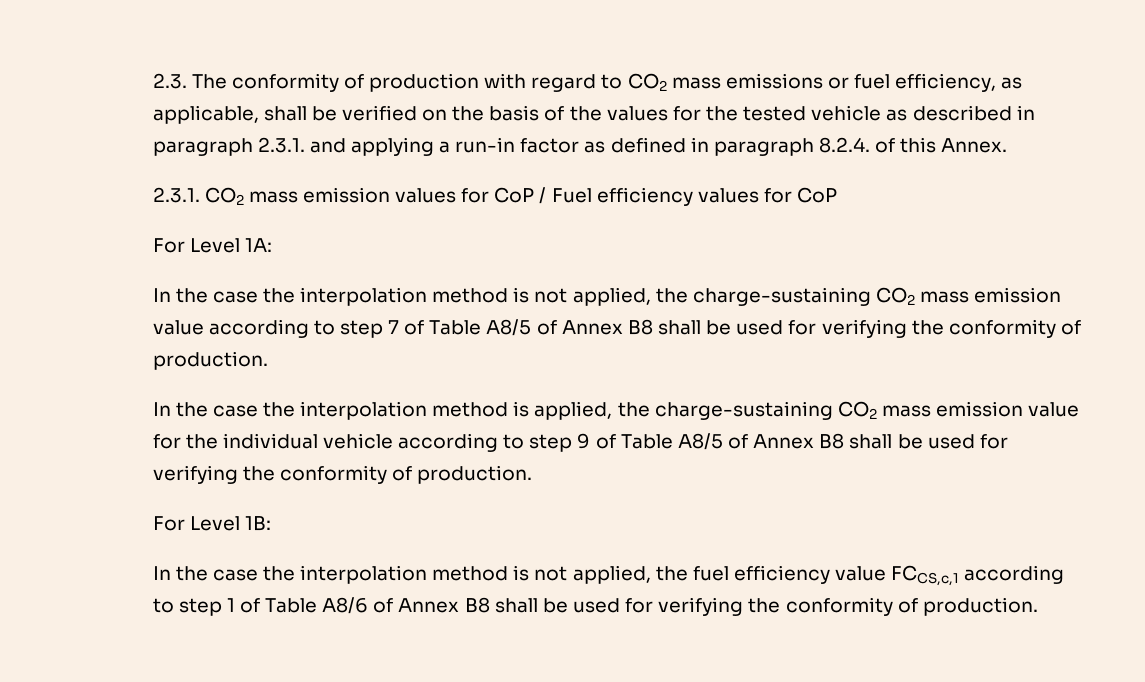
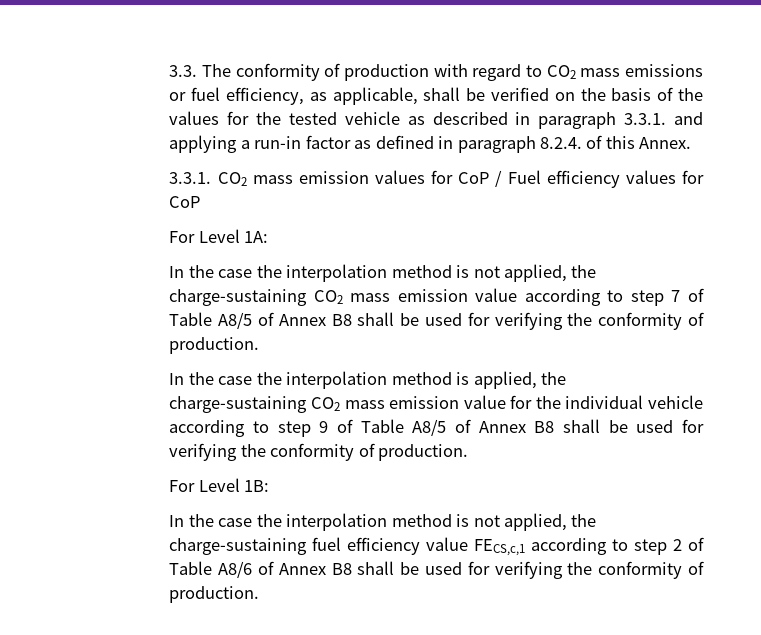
- 2.3. The conformity of production with regard to CO2 mass emissions or fuel efficiency, as applicable, shall be verified on the basis of the values for the tested vehicle as described in paragraph 2.3.1. and applying a run-in factor as defined in paragraph 8.2.4. of this Annex.
+ 3.3. The conformity of production with regard to CO2 mass emissions or fuel efficiency, as applicable, shall be verified on the basis of the values for the tested vehicle as described in paragraph 3.3.1. and applying a run-in factor as defined in paragraph 8.2.4. of this Annex.
- 2.3.1. CO2 mass emission values for CoP / Fuel efficiency values for CoP
+ 3.3.1. CO2 mass emission values for CoP / Fuel efficiency values for CoP
- In the case the interpolation method is not applied, the fuel efficiency value FCCS,c,1 according to step 1 of Table A8/6 of Annex B8 shall be used for verifying the conformity of production.
+ In the case the interpolation method is not applied, the charge-sustaining fuel efficiency value FECS,c,1 according to step 2 of Table A8/6 of Annex B8 shall be used for verifying the conformity of production.

